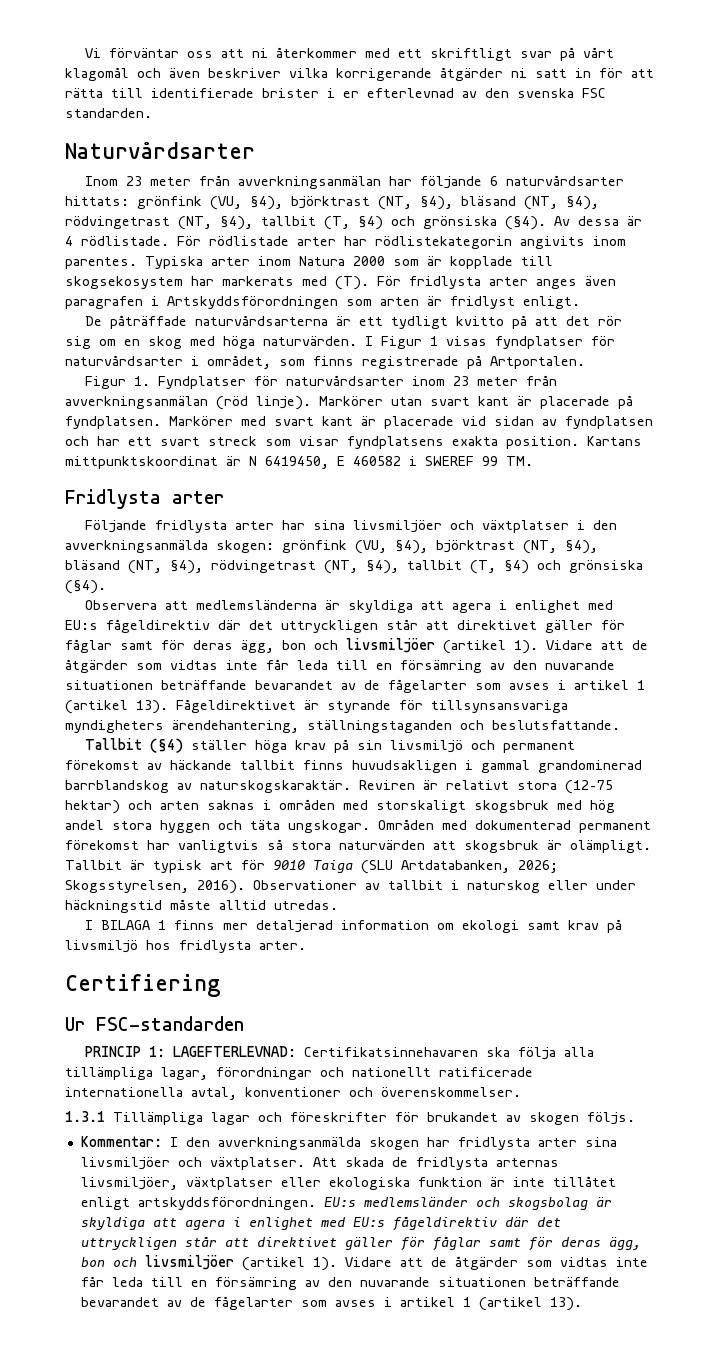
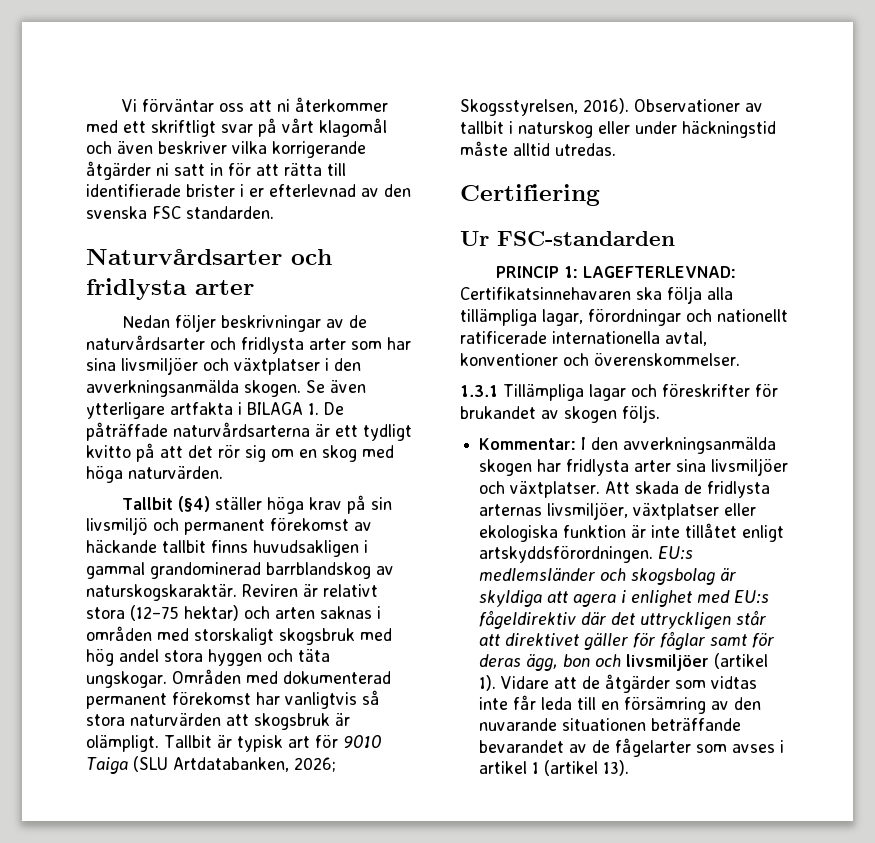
- Naturvårdsarter
- Inom 23 meter från avverkningsanmälan har följande 6 naturvårdsarter hittats: grönfink (VU, §4), björktrast (NT, §4), bläsand (NT, §4), rödvingetrast (NT, §4), tallbit (T, §4) och grönsiska (§4). Av dessa är 4 rödlistade. För rödlistade arter har rödlistekategorin angivits inom parentes. Typiska arter inom Natura 2000 som är kopplade till skogsekosystem har markerats med (T). För fridlysta arter anges även paragrafen i Artskyddsförordningen som arten är fridlyst enligt.
- De påträffade naturvårdsarterna är ett tydligt kvitto på att det rör sig om en skog med höga naturvärden. I Figur 1 visas fyndplatser för naturvårdsarter i området, som finns registrerade på Artportalen.
- Figur 1. Fyndplatser för naturvårdsarter inom 23 meter från avverkningsanmälan (röd linje). Markörer utan svart kant är placerade på fyndplatsen. Markörer med svart kant är placerade vid sidan av fyndplatsen och har ett svart streck som visar fyndplatsens exakta position. Kartans mittpunktskoordinat är N 6419450, E 460582 i SWEREF 99 TM.
- Fridlysta arter
- Följande fridlysta arter har sina livsmiljöer och växtplatser i den avverkningsanmälda skogen: grönfink (VU, §4), björktrast (NT, §4), bläsand (NT, §4), rödvingetrast (NT, §4), tallbit (T, §4) och grönsiska (§4).
- Observera att medlemsländerna är skyldiga att agera i enlighet med EU:s fågeldirektiv där det uttryckligen står att direktivet gäller för fåglar samt för deras ägg, bon och livsmiljöer (artikel 1). Vidare att de åtgärder som vidtas inte får leda till en försämring av den nuvarande situationen beträffande bevarandet av de fågelarter som avses i artikel 1 (artikel 13). Fågeldirektivet är styrande för tillsynsansvariga myndigheters ärendehantering, ställningstaganden och beslutsfattande.
+ Naturvårdsarter och fridlysta arter
+ Nedan följer beskrivningar av de naturvårdsarter och fridlysta arter som har sina livsmiljöer och växtplatser i den avverkningsanmälda skogen. Se även ytterligare artfakta i BILAGA 1. De påträffade naturvårdsarterna är ett tydligt kvitto på att det rör sig om en skog med höga naturvärden.
- I BILAGA 1 finns mer detaljerad information om ekologi samt krav på livsmiljö hos fridlysta arter.

